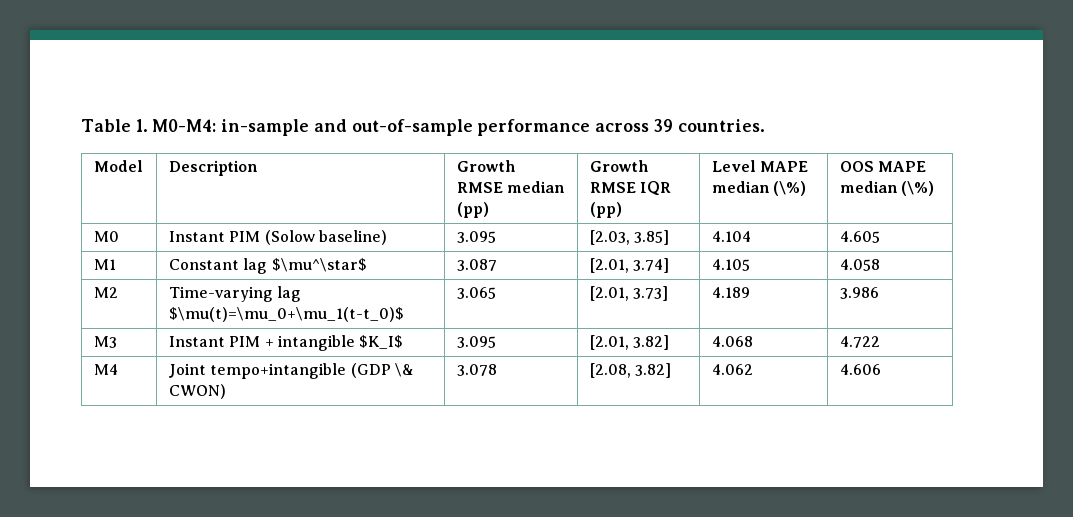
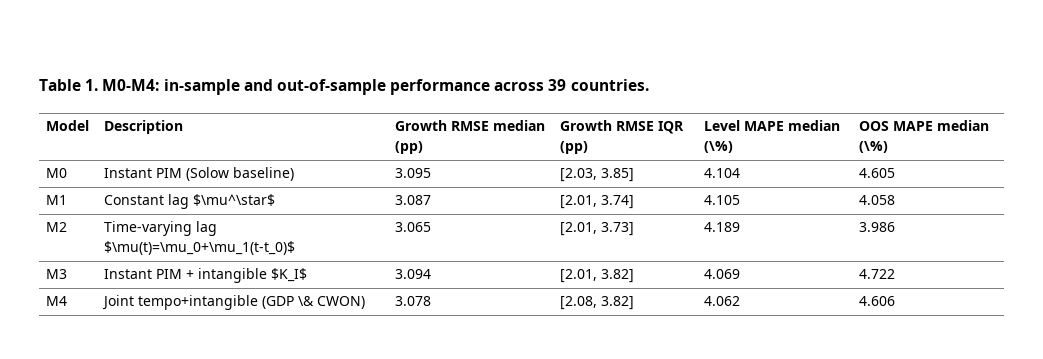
- M3 | Instant PIM + intangible $K_I$ | 3.095 | [2.01, 3.82] | 4.068 | 4.722
+ M3 | Instant PIM + intangible $K_I$ | 3.094 | [2.01, 3.82] | 4.069 | 4.722

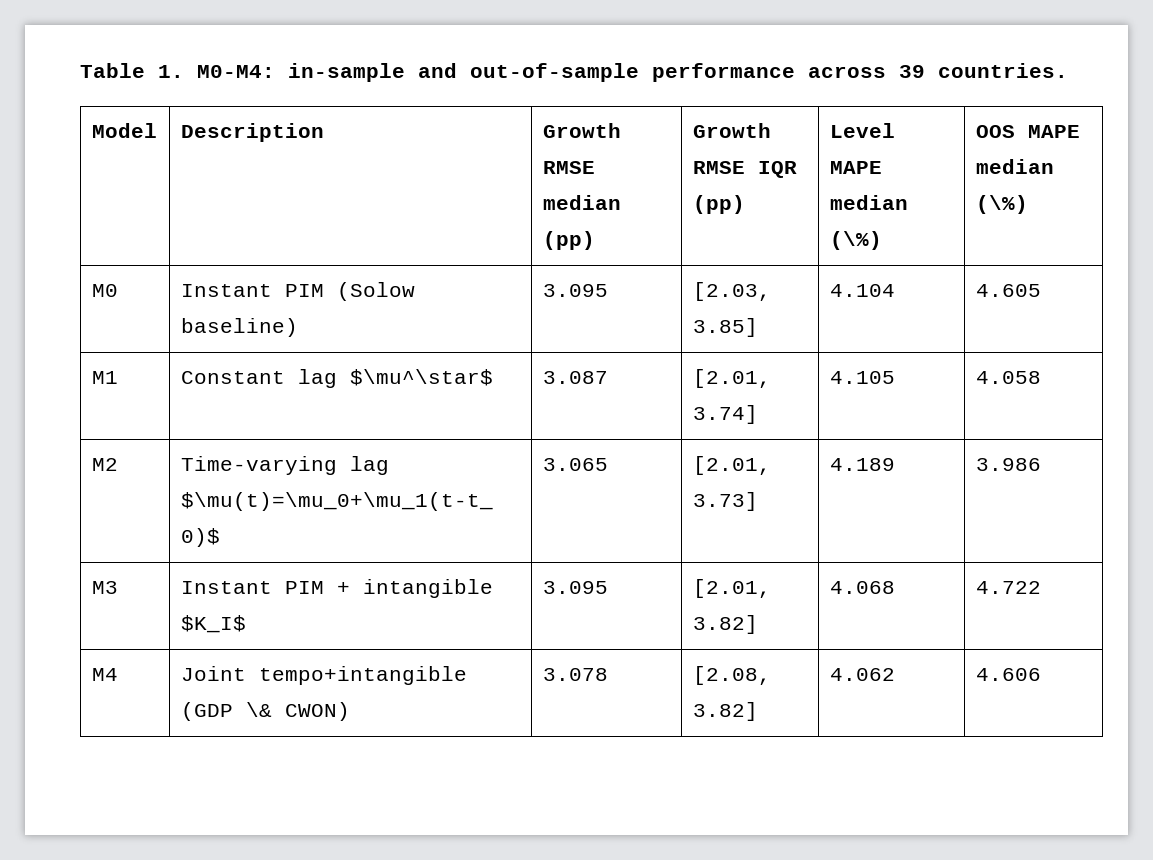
- M3 | Instant PIM + intangible $K_I$ | 3.094 | [2.01, 3.82] | 4.069 | 4.722
+ M3 | Instant PIM + intangible $K_I$ | 3.095 | [2.01, 3.82] | 4.068 | 4.722

